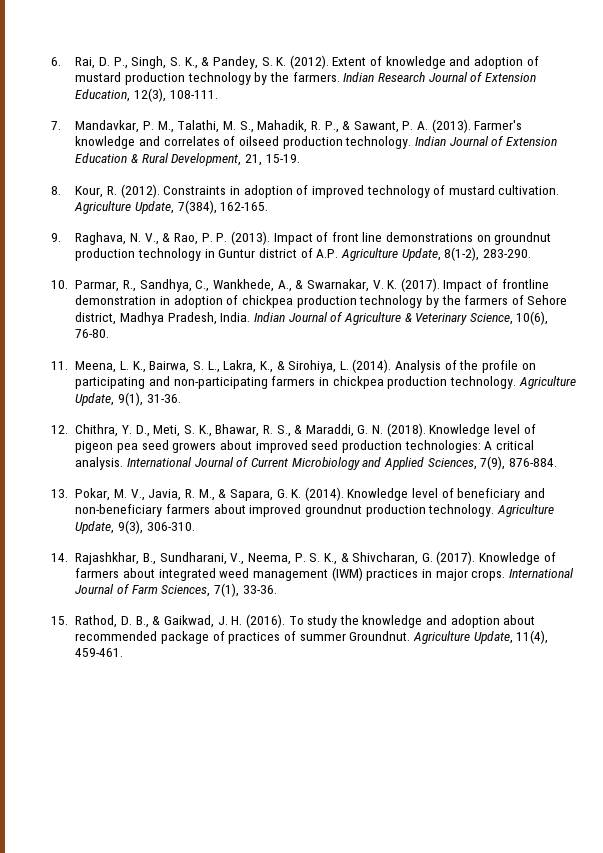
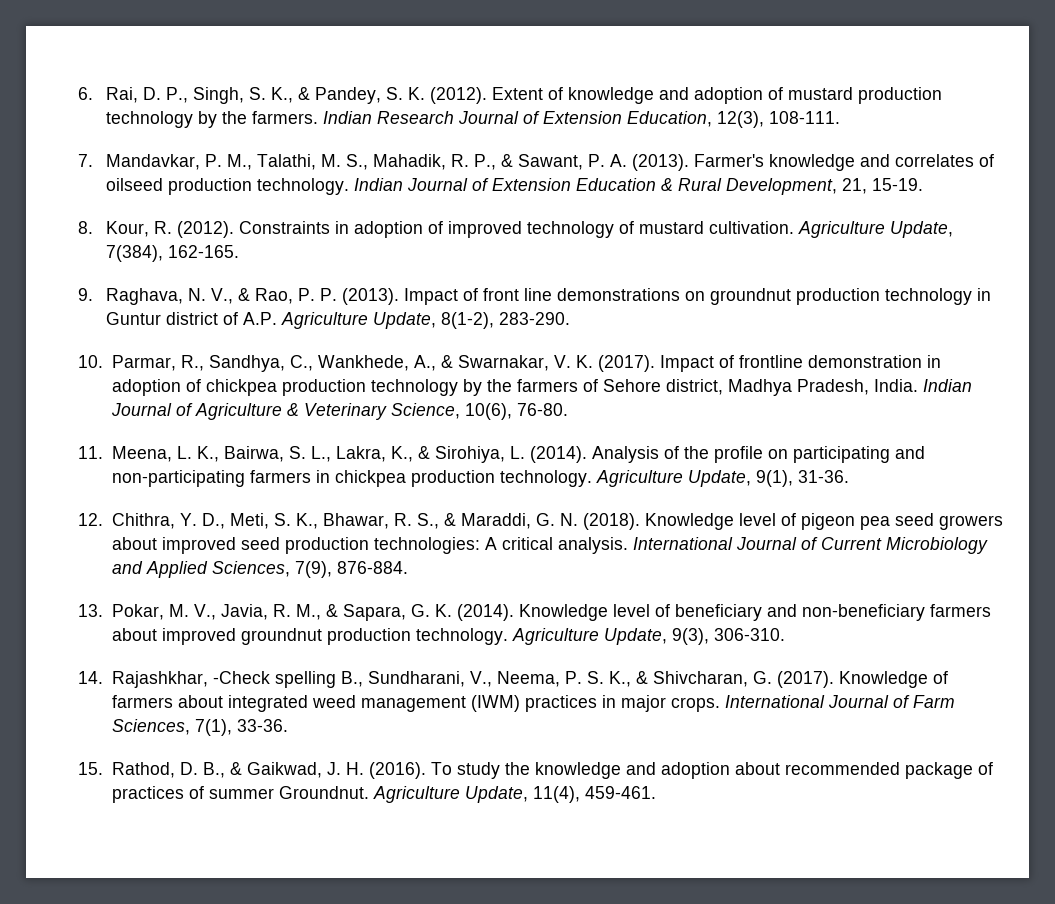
- 14. Rajashkhar, B., Sundharani, V., Neema, P. S. K., & Shivcharan, G. (2017).
+ 14. Rajashkhar, -Check spelling B., Sundharani, V., Neema, P. S. K., & Shivcharan, G. (2017).

